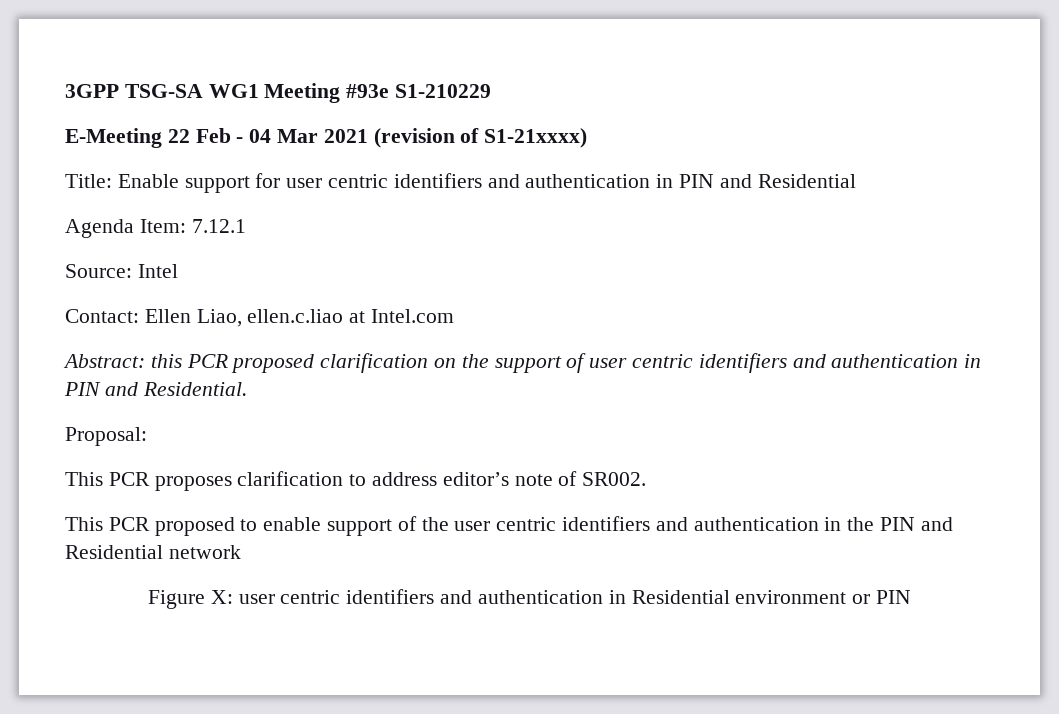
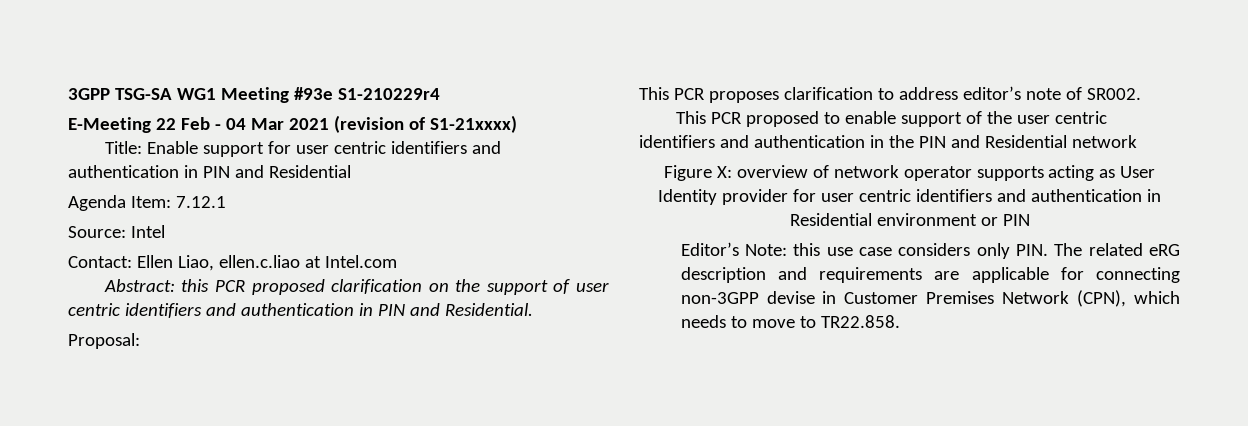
- 3GPP TSG-SA WG1 Meeting #93e S1-210229
+ 3GPP TSG-SA WG1 Meeting #93e S1-210229r4
- Figure X: user centric identifiers and authentication in Residential environment or PIN
+ Figure X: overview of network operator supports acting as User Identity provider for user centric identifiers and authentication in Residential environment or PIN
+ Editor’s Note: this use case considers only PIN. The related eRG description and requirements are applicable for connecting non-3GPP devise in Customer Premises Network (CPN), which needs to move to TR22.858.

